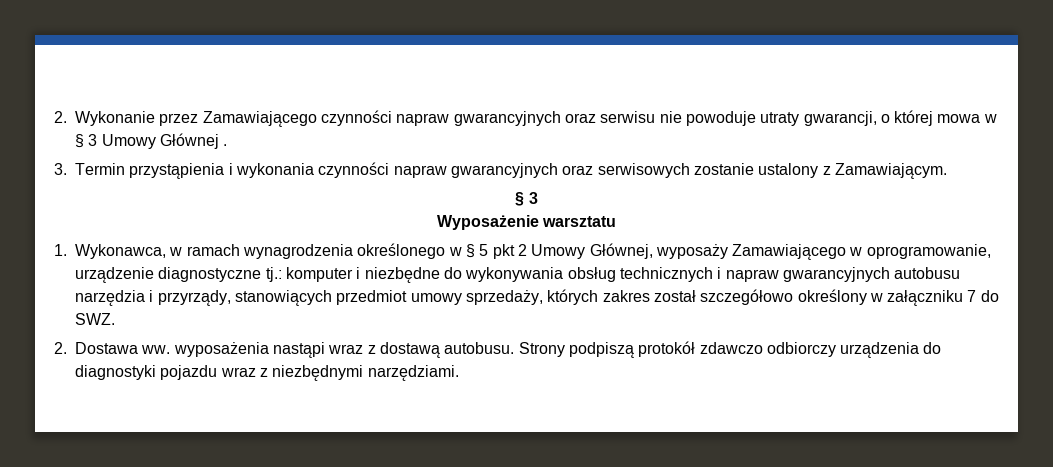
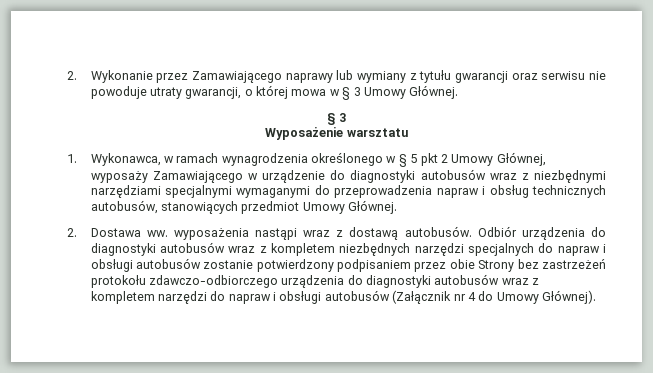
- 2. Wykonanie przez Zamawiającego czynności napraw gwarancyjnych oraz serwisu nie powoduje utraty gwarancji, o której mowa w § 3 Umowy Głównej .
- 3. Termin przystąpienia i wykonania czynności napraw gwarancyjnych oraz serwisowych zostanie ustalony z Zamawiającym.
+ 2. Wykonanie przez Zamawiającego naprawy lub wymiany z tytułu gwarancji oraz serwisu nie powoduje utraty gwarancji, o której mowa w § 3 Umowy Głównej.
- 1. Wykonawca, w ramach wynagrodzenia określonego w § 5 pkt 2 Umowy Głównej, wyposaży Zamawiającego w oprogramowanie, urządzenie diagnostyczne tj.: komputer i niezbędne do wykonywania obsług technicznych i napraw gwarancyjnych autobusu narzędzia i przyrządy, stanowiących przedmiot umowy sprzedaży, których zakres został szczegółowo określony w załączniku 7 do SWZ.
+ 1. Wykonawca, w ramach wynagrodzenia określonego w § 5 pkt 2 Umowy Głównej, wyposaży Zamawiającego w urządzenie do diagnostyki autobusów wraz z niezbędnymi narzędziami specjalnymi wymaganymi do przeprowadzenia napraw i obsług technicznych autobusów, stanowiących przedmiot Umowy Głównej.
- 2. Dostawa ww. wyposażenia nastąpi wraz z dostawą autobusu. Strony podpiszą protokół zdawczo odbiorczy urządzenia do diagnostyki pojazdu wraz z niezbędnymi narzędziami.
+ 2. Dostawa ww. wyposażenia nastąpi wraz z dostawą autobusów. Odbiór urządzenia do diagnostyki autobusów wraz z kompletem niezbędnych narzędzi specjalnych do napraw i obsługi autobusów zostanie potwierdzony podpisaniem przez obie Strony bez zastrzeżeń protokołu zdawczo-odbiorczego urządzenia do diagnostyki autobusów wraz z kompletem narzędzi do napraw i obsługi autobusów (Załącznik nr 4 do Umowy Głównej).

